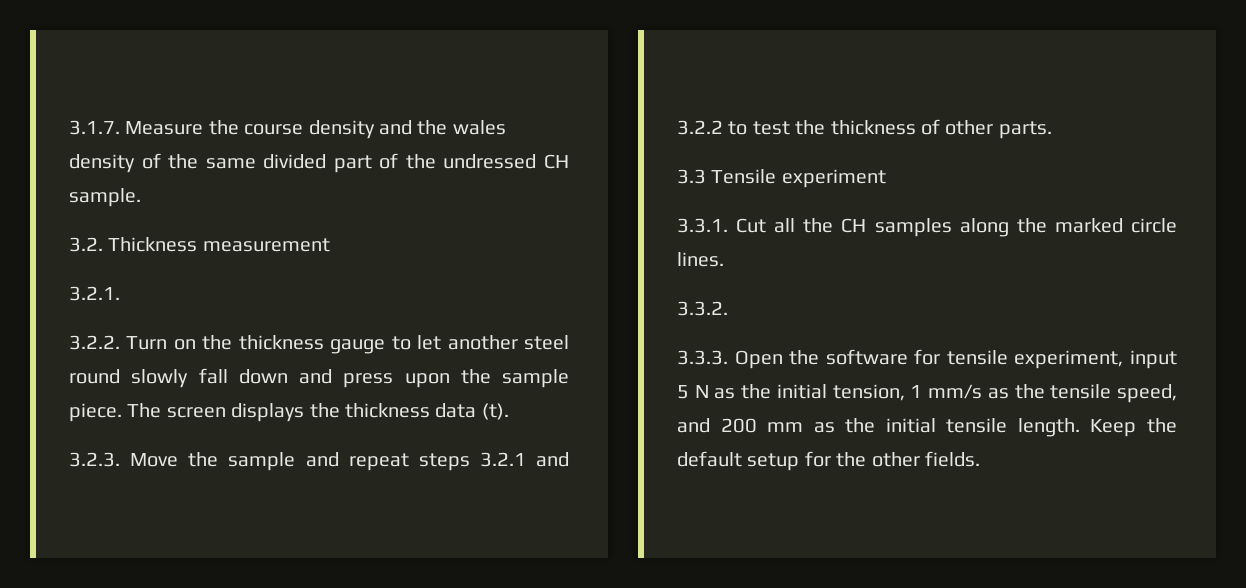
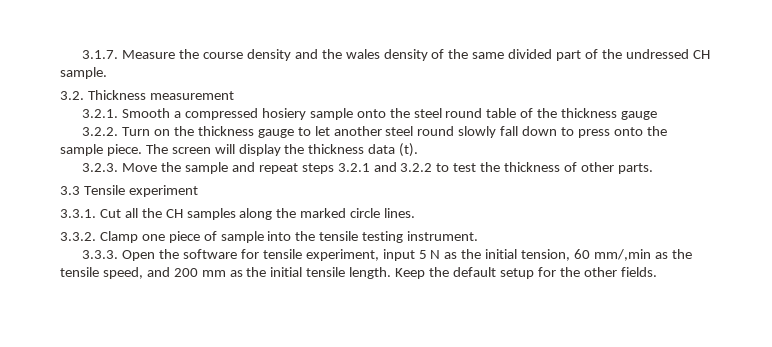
- 3.2.1.
+ 3.2.1. Smooth a compressed hosiery sample onto the steel round table of the thickness gauge
- 3.2.2. Turn on the thickness gauge to let another steel round slowly fall down and press upon the sample piece.
+ 3.2.2. Turn on the thickness gauge to let another steel round slowly fall down to press onto the sample piece.
- The screen displays the thickness data (t).
+ The screen will display the thickness data (t).
- 3.3.2.
+ 3.3.2. Clamp one piece of sample into the tensile testing instrument.
- 3.3.3. Open the software for tensile experiment, input 5 N as the initial tension, 1 mm/s as the tensile speed, and 200 mm as the initial tensile length.
+ 3.3.3. Open the software for tensile experiment, input 5 N as the initial tension, 60 mm/,min as the tensile speed, and 200 mm as the initial tensile length.

